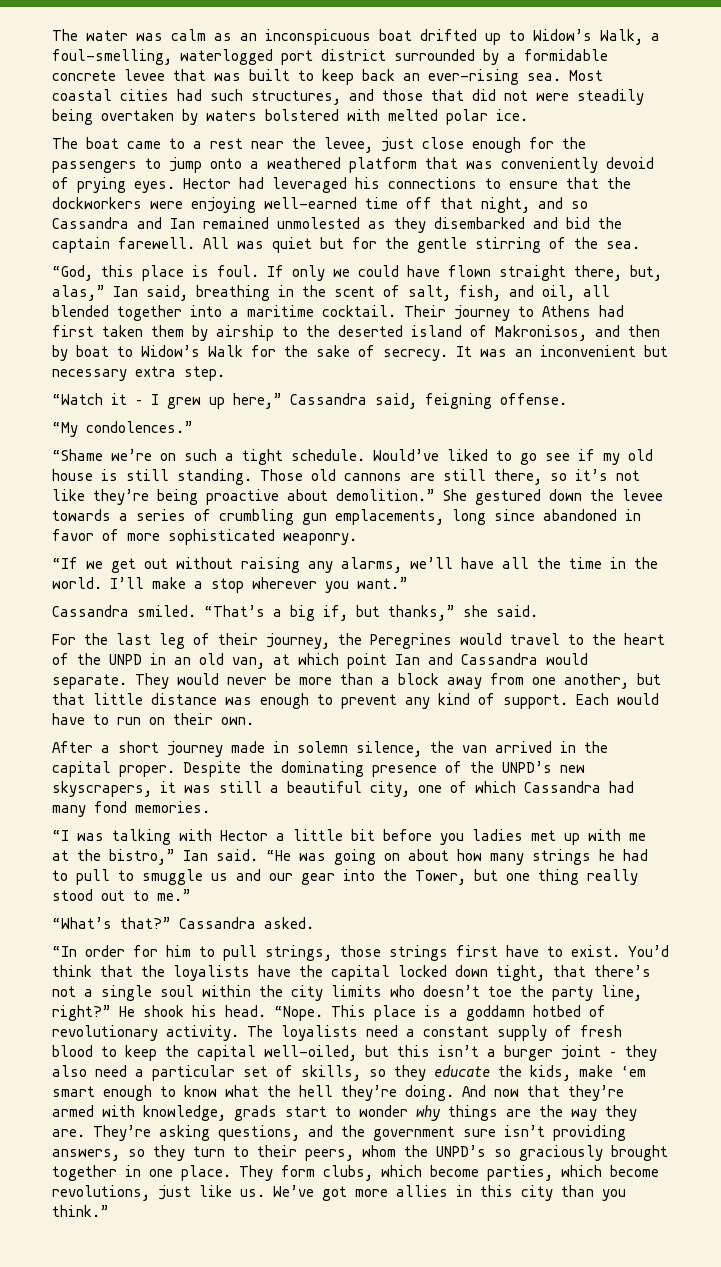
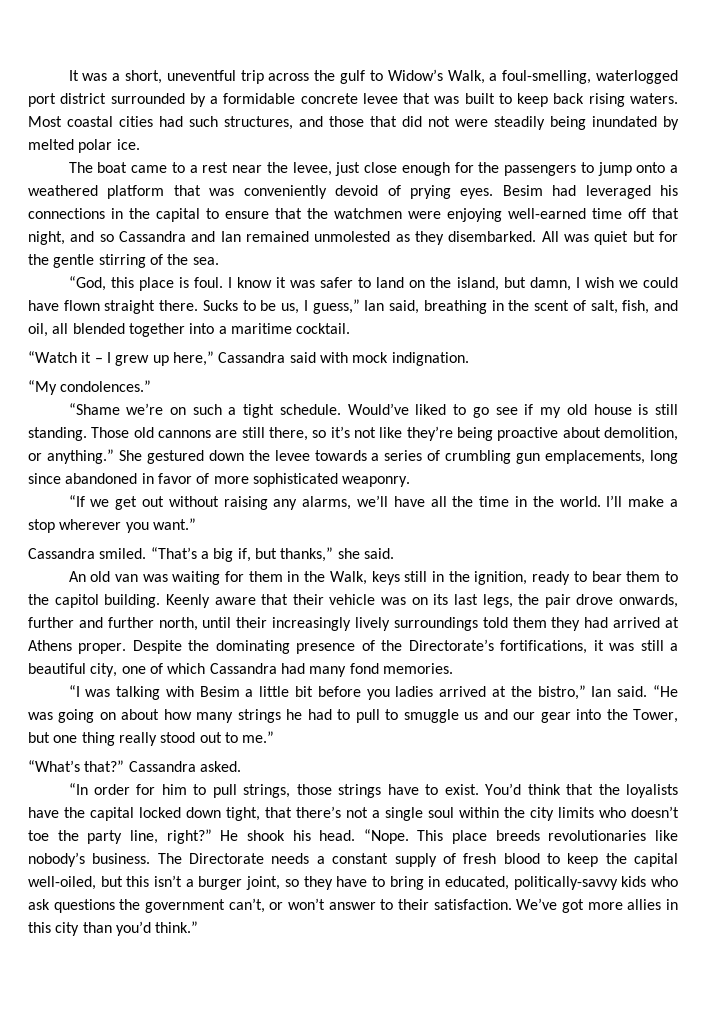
- The water was calm as an inconspicuous boat drifted up to Widow’s Walk, a foul-smelling, waterlogged port district surrounded by a formidable concrete levee that was built to keep back an ever-rising sea.
+ It was a short, uneventful trip across the gulf to Widow’s Walk, a foul-smelling, waterlogged port district surrounded by a formidable concrete levee that was built to keep back rising waters.
- Most coastal cities had such structures, and those that did not were steadily being overtaken by waters bolstered with melted polar ice.
+ Most coastal cities had such structures, and those that did not were steadily being inundated by melted polar ice.
- Hector had leveraged his connections to ensure that the dockworkers were enjoying well-earned time off that night, and so Cassandra and Ian remained unmolested as they disembarked and bid the captain farewell.
+ Besim had leveraged his connections in the capital to ensure that the watchmen were enjoying well-earned time off that night, and so Cassandra and Ian remained unmolested as they disembarked.
- If only we could have flown straight there, but, alas,” Ian said, breathing in the scent of salt, fish, and oil, all blended together into a maritime cocktail. Their journey to Athens had first taken them by airship to the deserted island of Makronisos, and then by boat to Widow’s Walk for the sake of secrecy. It was an inconvenient but necessary extra step.
+ I know it was safer to land on the island, but damn, I wish we could have flown straight there. Sucks to be us, I guess,” Ian said, breathing in the scent of salt, fish, and oil, all blended together into a maritime cocktail.
- “Watch it – I grew up here,” Cassandra said, feigning offense.
+ “Watch it – I grew up here,” Cassandra said with mock indignation.
- Those old cannons are still there, so it’s not like they’re being proactive about demolition.”
+ Those old cannons are still there, so it’s not like they’re being proactive about demolition, or anything.”
- For the last leg of their journey, the Peregrines would travel to the heart of the UNPD in an old van, at which point Ian and Cassandra would separate. They would never be more than a block away from one another, but that little distance was enough to prevent any kind of support. Each would have to run on their own.
- After a short journey made in solemn silence, the van arrived in the capital proper.
+ An old van was waiting for them in the Walk, keys still in the ignition, ready to bear them to the capitol building. Keenly aware that their vehicle was on its last legs, the pair drove onwards, further and further north, until their increasingly lively surroundings told them they had arrived at Athens proper.
- Despite the dominating presence of the UNPD’s new skyscrapers, it was still a beautiful city, one of which Cassandra had many fond memories.
+ Despite the dominating presence of the Directorate’s fortifications, it was still a beautiful city, one of which Cassandra had many fond memories.
- “I was talking with Hector a little bit before you ladies met up with me at the bistro,” Ian said.
+ “I was talking with Besim a little bit before you ladies arrived at the bistro,” Ian said.
- “In order for him to pull strings, those strings first have to exist.
+ “In order for him to pull strings, those strings have to exist.
- This place is a goddamn hotbed of revolutionary activity. The loyalists need a constant supply of fresh blood to keep the capital well-oiled, but this isn’t a burger joint – they also need a particular set of skills, so they educate the kids, make ‘em smart enough to know what the hell they’re doing. And now that they’re armed with knowledge, grads start to wonder why things are the way they are. They’re asking questions, and the government sure isn’t providing answers, so they turn to their peers, whom the UNPD’s so graciously brought together in one place. They form clubs, which become parties, which become revolutions, just like us.
+ This place breeds revolutionaries like nobody’s business. The Directorate needs a constant supply of fresh blood to keep the capital well-oiled, but this isn’t a burger joint, so they have to bring in educated, politically-savvy kids who ask questions the government can’t, or won’t answer to their satisfaction.
- We’ve got more allies in this city than you think.”
+ We’ve got more allies in this city than you’d think.”

